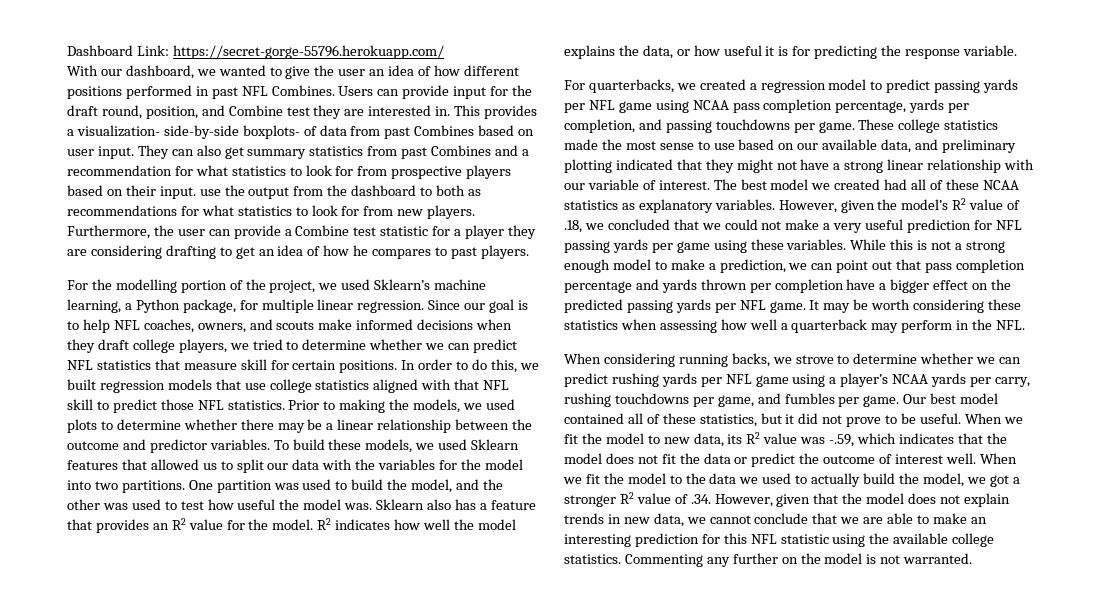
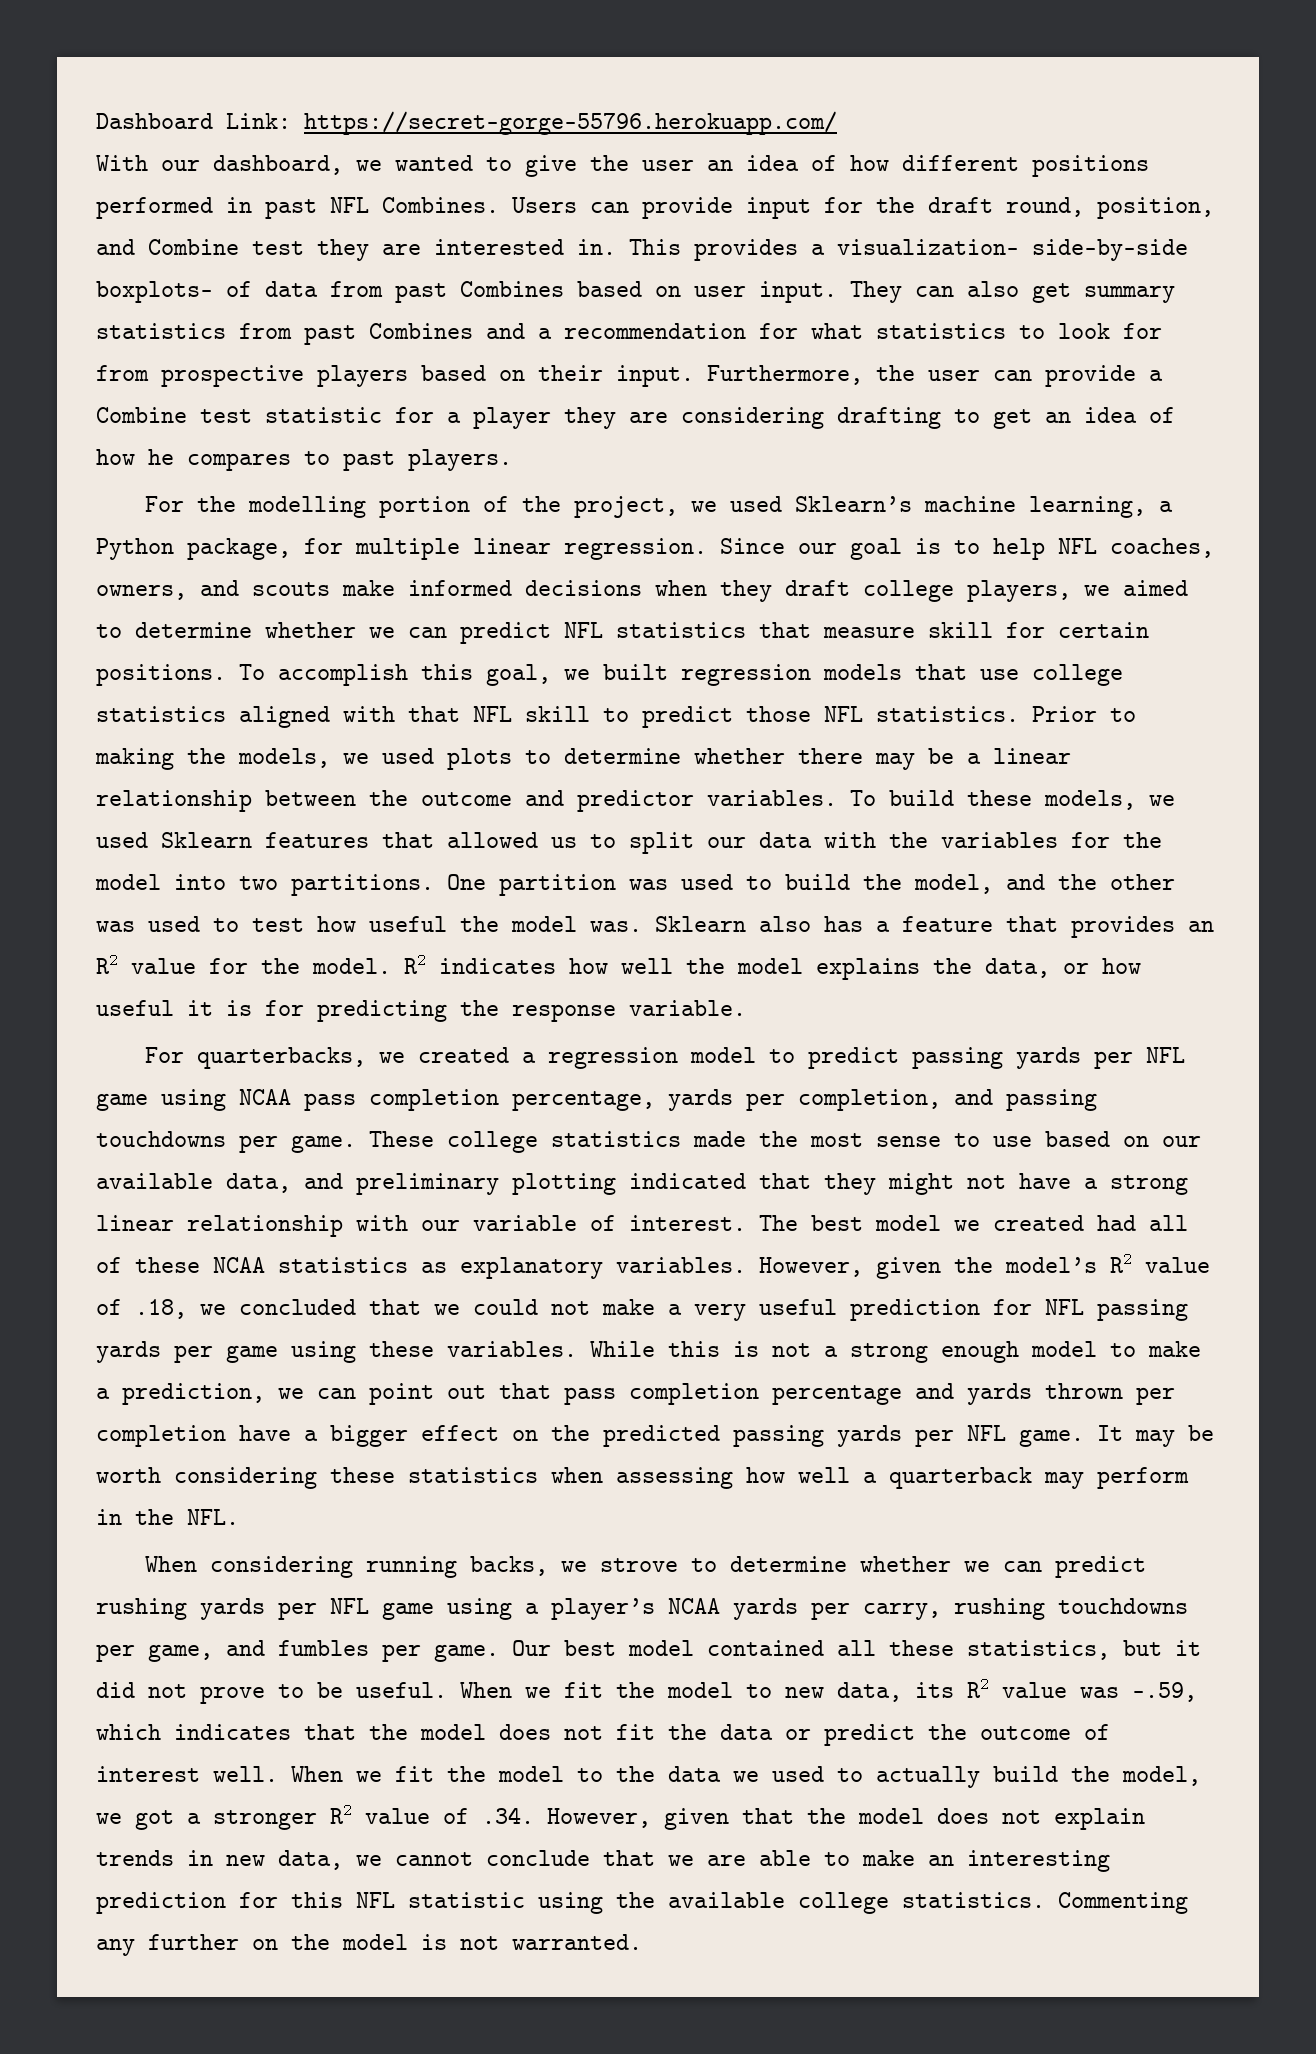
- They can also get summary statistics from past Combines and a recommendation for what statistics to look for from prospective players based on their input. use the output from the dashboard to both as recommendations for what statistics to look for from new players.
+ They can also get summary statistics from past Combines and a recommendation for what statistics to look for from prospective players based on their input.
- Since our goal is to help NFL coaches, owners, and scouts make informed decisions when they draft college players, we tried to determine whether we can predict NFL statistics that measure skill for certain positions.
+ Since our goal is to help NFL coaches, owners, and scouts make informed decisions when they draft college players, we aimed to determine whether we can predict NFL statistics that measure skill for certain positions.
- In order to do this, we built regression models that use college statistics aligned with that NFL skill to predict those NFL statistics.
+ To accomplish this goal, we built regression models that use college statistics aligned with that NFL skill to predict those NFL statistics.
- Our best model contained all of these statistics, but it did not prove to be useful.
+ Our best model contained all these statistics, but it did not prove to be useful.

